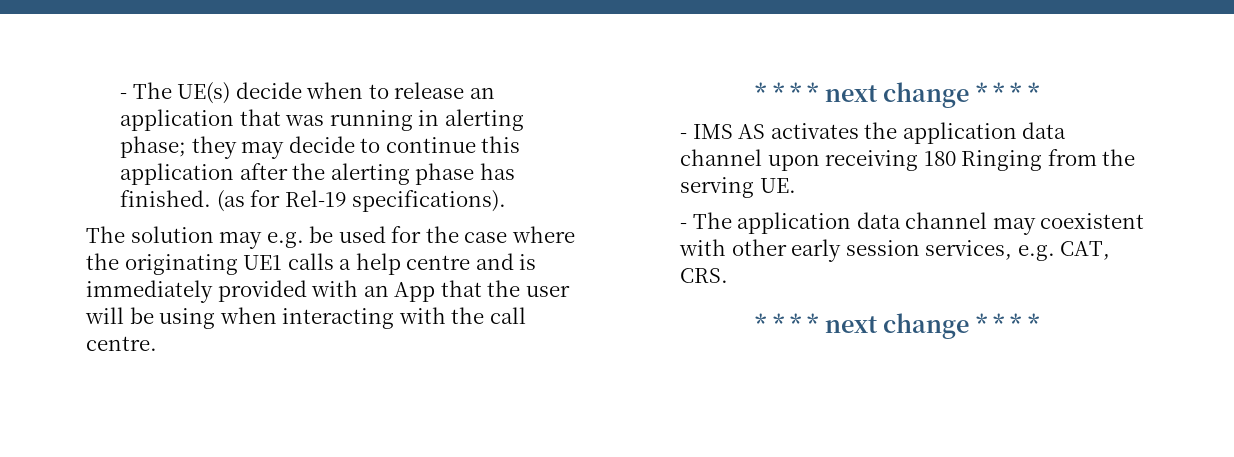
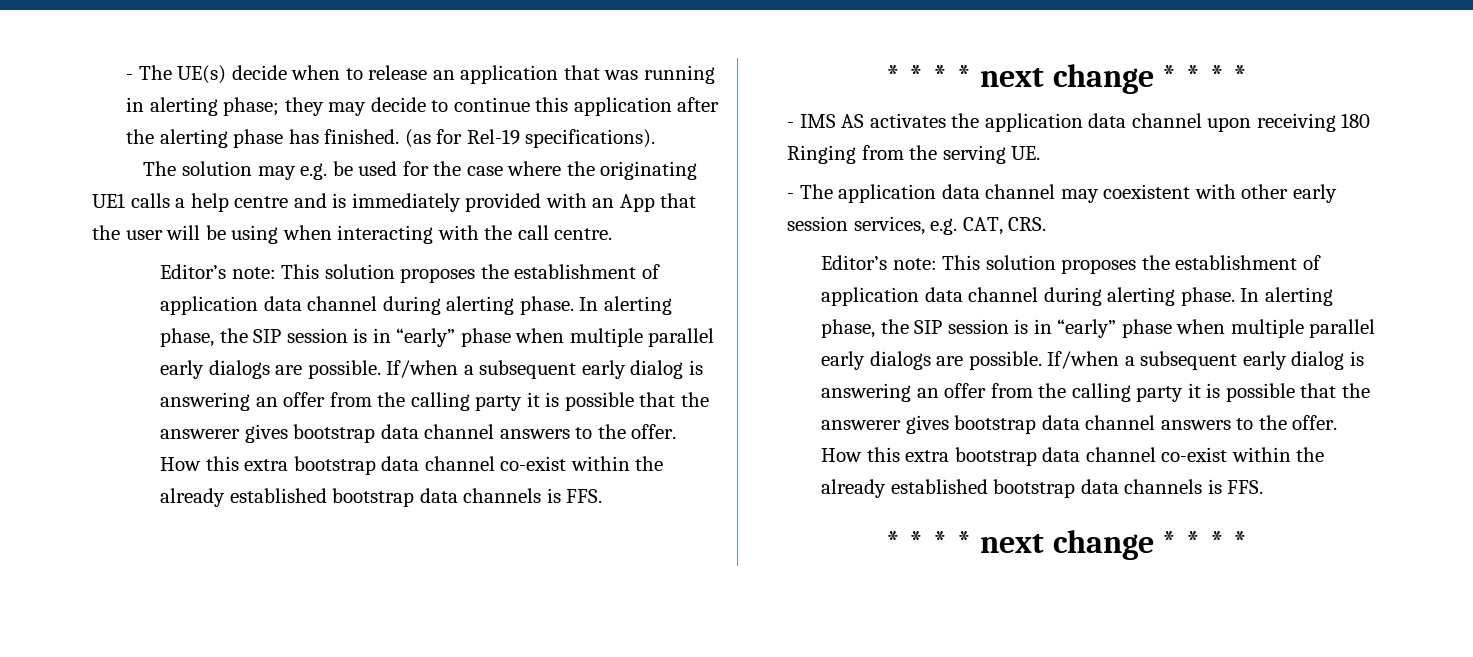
  The solution may e.g. be used for the case where the originating UE1 calls a help centre and is immediately provided with an App that the user will be using when interacting with the call centre.
+ Editor’s note: This solution proposes the establishment of application data channel during alerting phase. In alerting phase, the SIP session is in “early” phase when multiple parallel early dialogs are possible. If/when a subsequent early dialog is answering an offer from the calling party it is possible that the answerer gives bootstrap data channel answers to the offer. How this extra bootstrap data channel co-exist within the already established bootstrap data channels is FFS.
  - The application data channel may coexistent with other early session services, e.g. CAT, CRS.
+ Editor’s note: This solution proposes the establishment of application data channel during alerting phase. In alerting phase, the SIP session is in “early” phase when multiple parallel early dialogs are possible. If/when a subsequent early dialog is answering an offer from the calling party it is possible that the answerer gives bootstrap data channel answers to the offer. How this extra bootstrap data channel co-exist within the already established bootstrap data channels is FFS.

